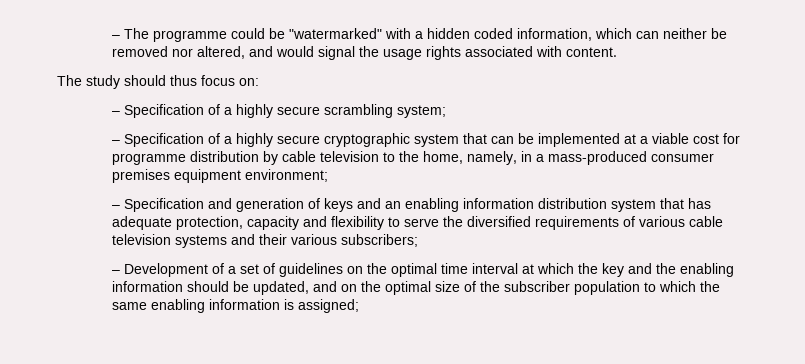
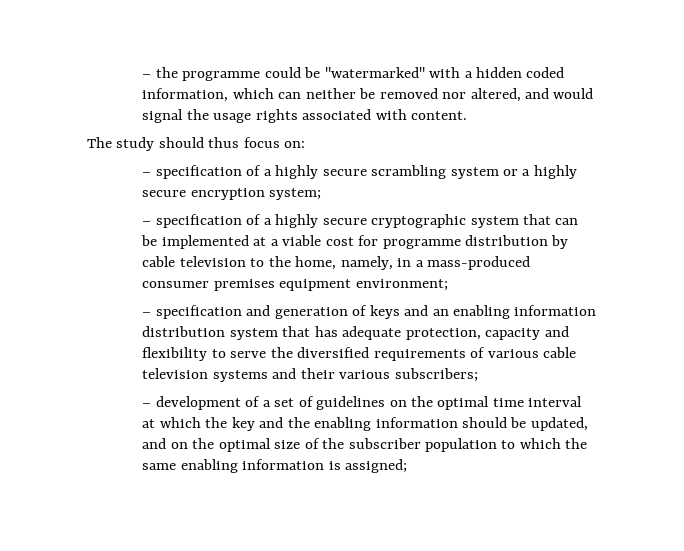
- – The programme could be "watermarked" with a hidden coded information, which can neither be removed nor altered, and would signal the usage rights associated with content.
+ – the programme could be "watermarked" with a hidden coded information, which can neither be removed nor altered, and would signal the usage rights associated with content.
- – Specification of a highly secure scrambling system;
+ – specification of a highly secure scrambling system or a highly secure encryption system;
- – Specification of a highly secure cryptographic system that can be implemented at a viable cost for programme distribution by cable television to the home, namely, in a mass-produced consumer premises equipment environment;
+ – specification of a highly secure cryptographic system that can be implemented at a viable cost for programme distribution by cable television to the home, namely, in a mass-produced consumer premises equipment environment;
- – Specification and generation of keys and an enabling information distribution system that has adequate protection, capacity and flexibility to serve the diversified requirements of various cable television systems and their various subscribers;
+ – specification and generation of keys and an enabling information distribution system that has adequate protection, capacity and flexibility to serve the diversified requirements of various cable television systems and their various subscribers;
- – Development of a set of guidelines on the optimal time interval at which the key and the enabling information should be updated, and on the optimal size of the subscriber population to which the same enabling information is assigned;
+ – development of a set of guidelines on the optimal time interval at which the key and the enabling information should be updated, and on the optimal size of the subscriber population to which the same enabling information is assigned;

